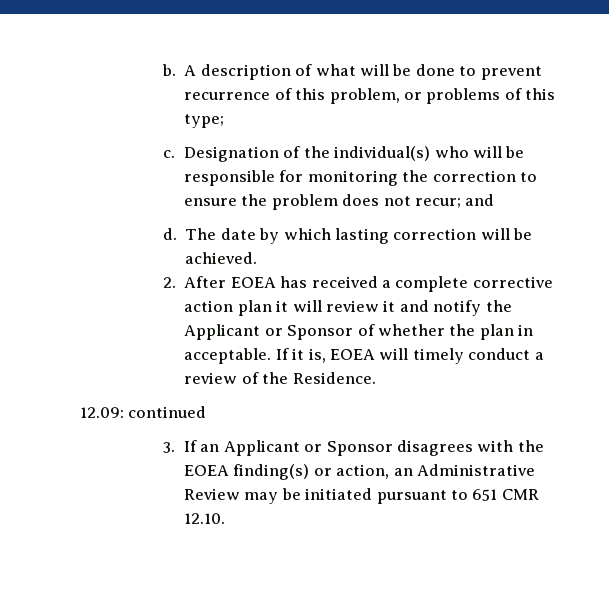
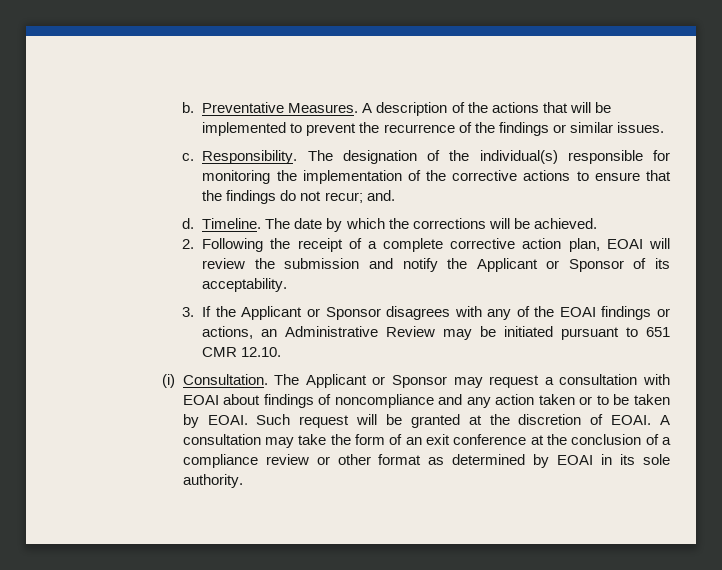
+ Preventative Measures.
- A description of what will be done to prevent recurrence of this problem, or problems of this type;
- c. Designation of the individual(s) who will be responsible for monitoring the correction to ensure the problem does not recur; and
+ A description of the actions that will be implemented to prevent the recurrence of the findings or similar issues.
+ c. Responsibility. The designation of the individual(s) responsible for monitoring the implementation of the corrective actions to ensure that the findings do not recur; and.
+ Timeline.
- The date by which lasting correction will be achieved.
+ The date by which the corrections will be achieved.
- 2. After EOEA has received a complete corrective action plan it will review it and notify the Applicant or Sponsor of whether the plan in acceptable. If it is, EOEA will timely conduct a review of the Residence.
- 12.09: continued
+ 2. Following the receipt of a complete corrective action plan, EOAI will review the submission and notify the Applicant or Sponsor of its acceptability.
- 3. If an Applicant or Sponsor disagrees with the EOEA finding(s) or action, an Administrative Review may be initiated pursuant to 651 CMR 12.10.
+ 3. If the Applicant or Sponsor disagrees with any of the EOAI findings or actions, an Administrative Review may be initiated pursuant to 651 CMR 12.10.
+ (i) Consultation. The Applicant or Sponsor may request a consultation with EOAI about findings of noncompliance and any action taken or to be taken by EOAI. Such request will be granted at the discretion of EOAI. A consultation may take the form of an exit conference at the conclusion of a compliance review or other format as determined by EOAI in its sole authority.

